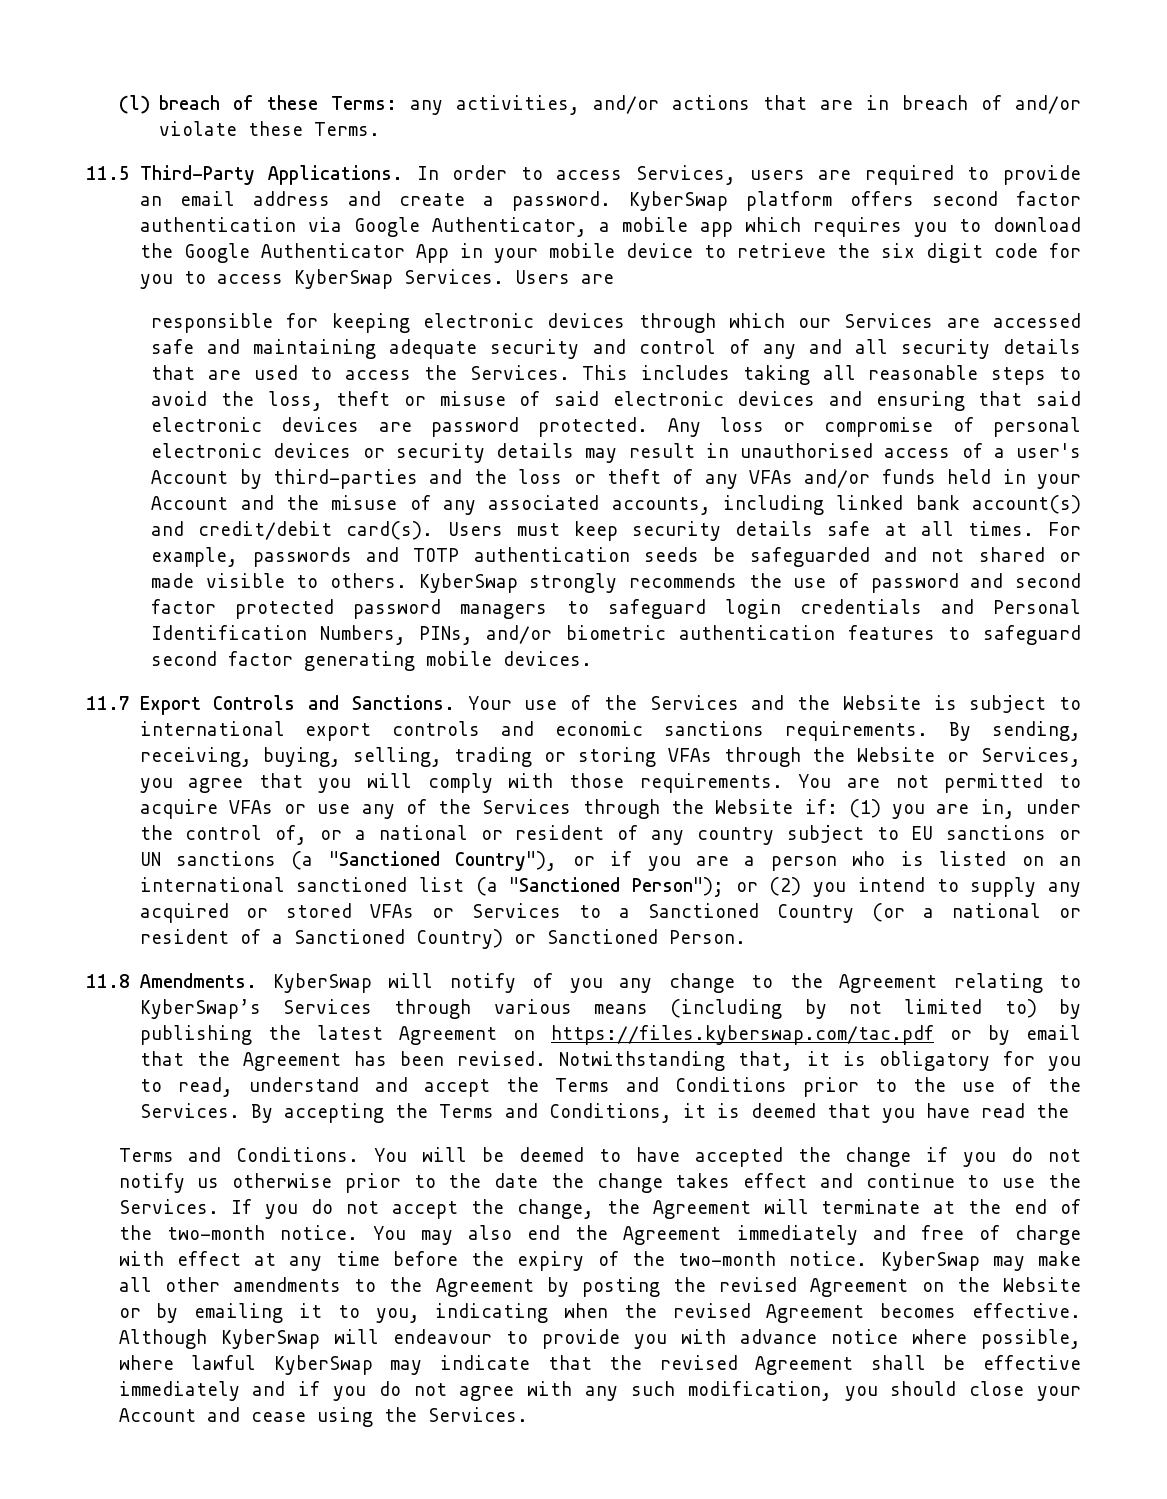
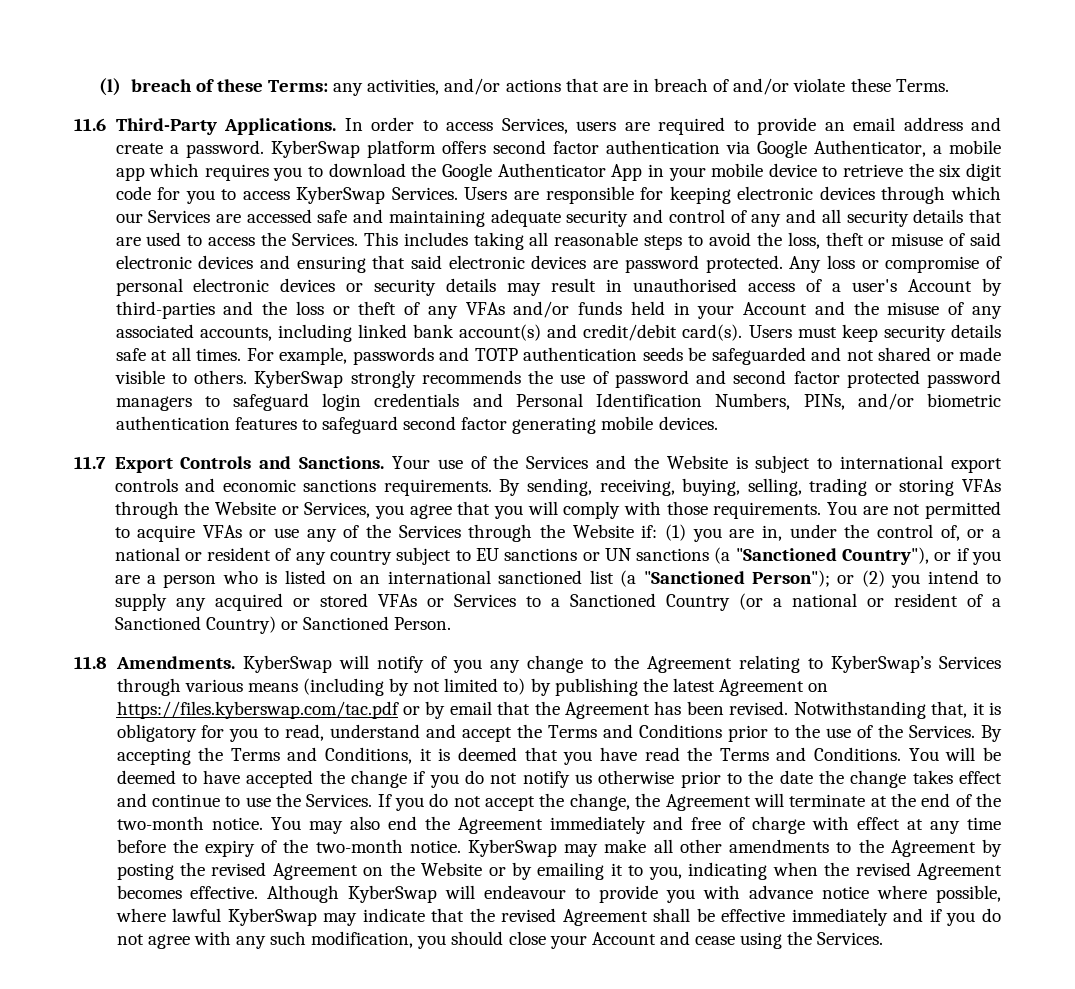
- 11.5 Third-Party Applications.
+ 11.6 Third-Party Applications.
- Users are
- responsible for keeping electronic devices through which our Services are accessed safe and maintaining adequate security and control of any and all security details that are used to access the Services.
+ Users are responsible for keeping electronic devices through which our Services are accessed safe and maintaining adequate security and control of any and all security details that are used to access the Services.
- By accepting the Terms and Conditions, it is deemed that you have read the
- Terms and Conditions.
+ By accepting the Terms and Conditions, it is deemed that you have read the Terms and Conditions.

